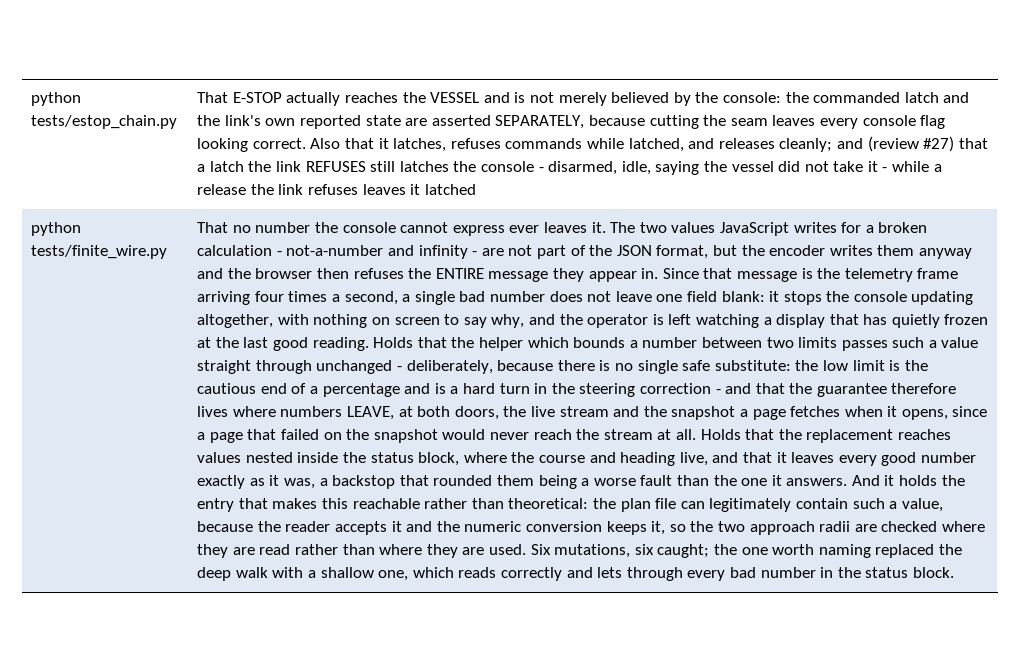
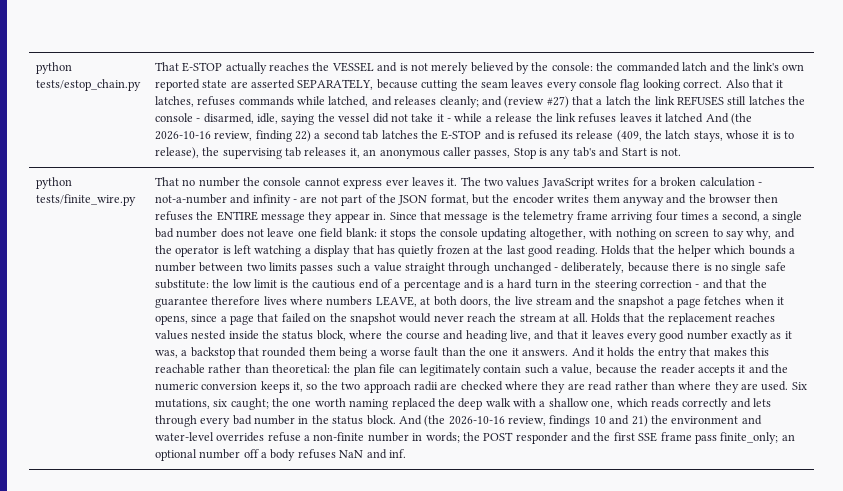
- Also that it latches, refuses commands while latched, and releases cleanly; and (review #27) that a latch the link REFUSES still latches the console - disarmed, idle, saying the vessel did not take it - while a release the link refuses leaves it latched
+ Also that it latches, refuses commands while latched, and releases cleanly; and (review #27) that a latch the link REFUSES still latches the console - disarmed, idle, saying the vessel did not take it - while a release the link refuses leaves it latched And (the 2026-10-16 review, finding 22) a second tab latches the E-STOP and is refused its release (409, the latch stays, whose it is to release), the supervising tab releases it, an anonymous caller passes, Stop is any tab's and Start is not.
+ And (the 2026-10-16 review, findings 10 and 21) the environment and water-level overrides refuse a non-finite number in words; the POST responder and the first SSE frame pass finite_only; an optional number off a body refuses NaN and inf.

